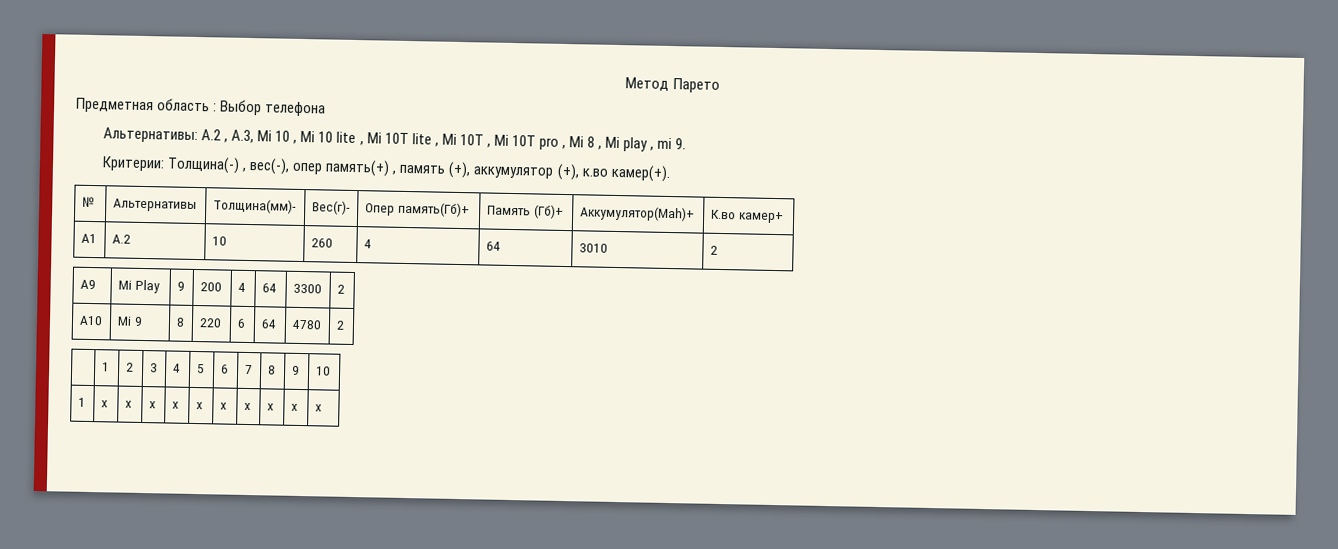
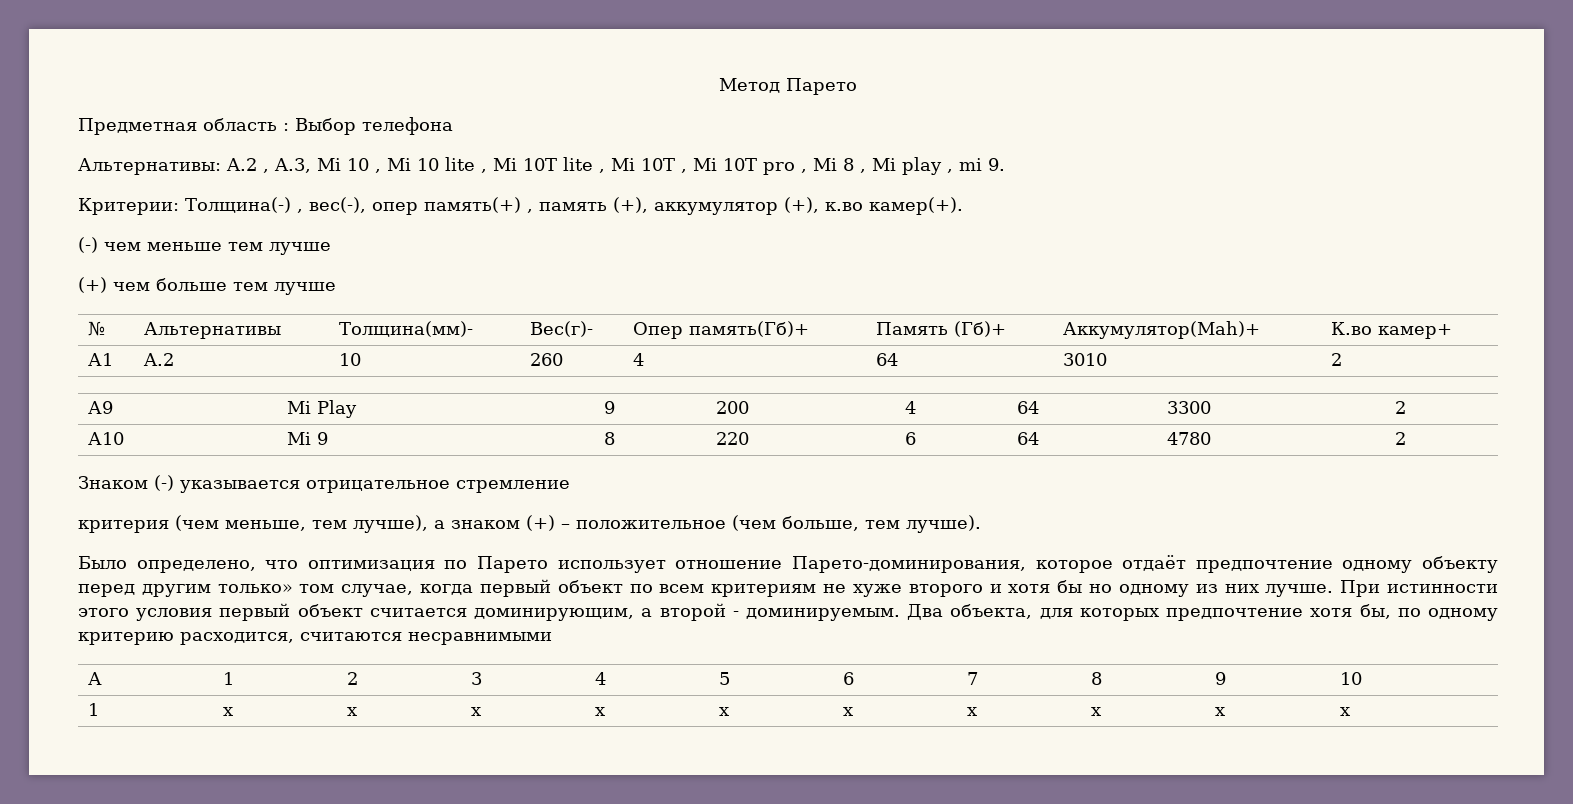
+ (-) чем меньше тем лучше
+ (+) чем больше тем лучше
- | 1 | 2 | 3 | 4 | 5 | 6 | 7 | 8 | 9 | 10
+ Знаком (-) указывается отрицательное стремление
+ критерия (чем меньше, тем лучше), а знаком (+) – положительное (чем больше, тем лучше).
+ Было определено, что оптимизация по Парето использует отношение Парето-доминирования, которое отдаёт предпочтение одному объекту перед другим только» том случае, когда первый объект по всем критериям не хуже второго и хотя бы но одному из них лучше. При истинности этого условия первый объект считается доминирующим, а второй - доминируемым. Два объекта, для которых предпочтение хотя бы, по одному критерию расходится, считаются несравнимыми
+ А | 1 | 2 | 3 | 4 | 5 | 6 | 7 | 8 | 9 | 10

